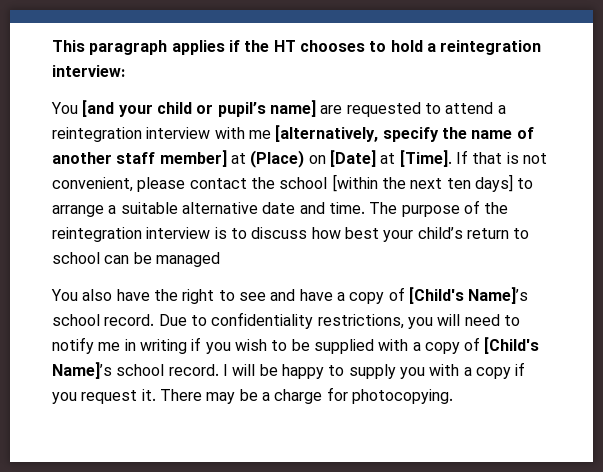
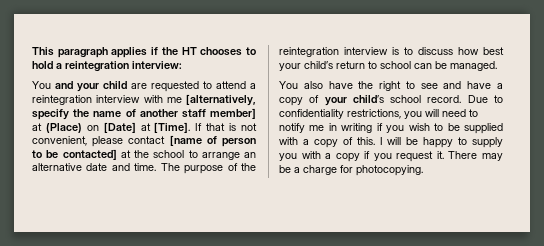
- You [and your child or pupil’s name] are requested to attend a reintegration interview with me [alternatively, specify the name of another staff member] at (Place) on [Date] at [Time].
+ You and your child are requested to attend a reintegration interview with me [alternatively, specify the name of another staff member] at (Place) on [Date] at [Time].
- If that is not convenient, please contact the school [within the next ten days] to arrange a suitable alternative date and time.
+ If that is not convenient, please contact [name of person to be contacted] at the school to arrange an alternative date and time.
- The purpose of the reintegration interview is to discuss how best your child’s return to school can be managed
+ The purpose of the reintegration interview is to discuss how best your child’s return to school can be managed.
- You also have the right to see and have a copy of [Child's Name]’s school record.
+ You also have the right to see and have a copy of your child’s school record.
- Due to confidentiality restrictions, you will need to notify me in writing if you wish to be supplied with a copy of [Child's Name]’s school record.
+ Due to confidentiality restrictions, you will need to notify me in writing if you wish to be supplied with a copy of this.

